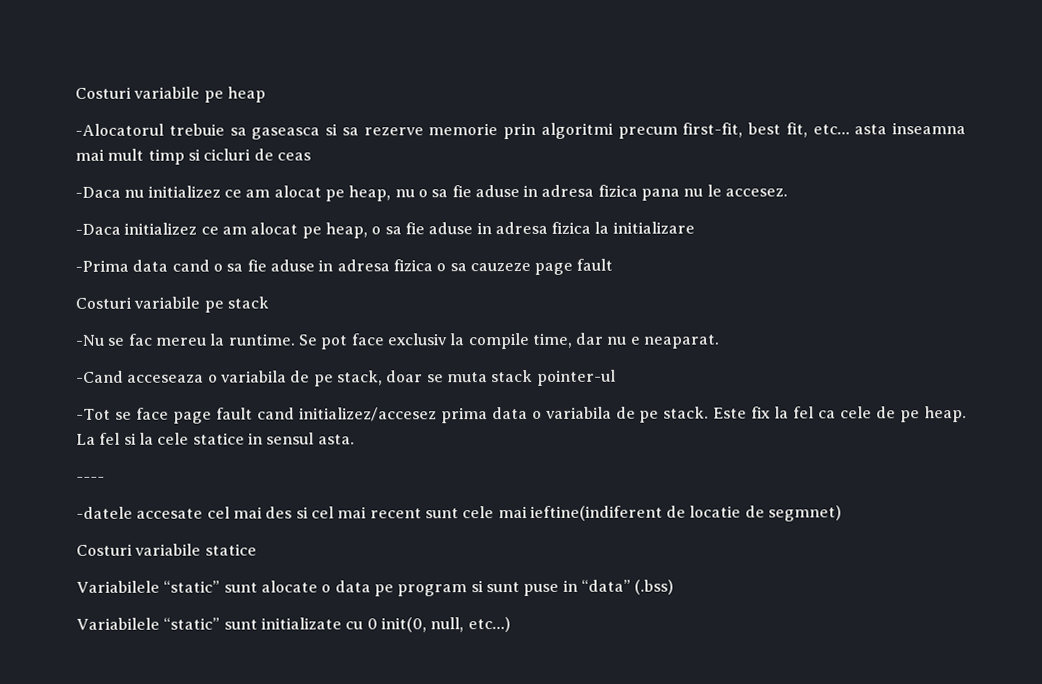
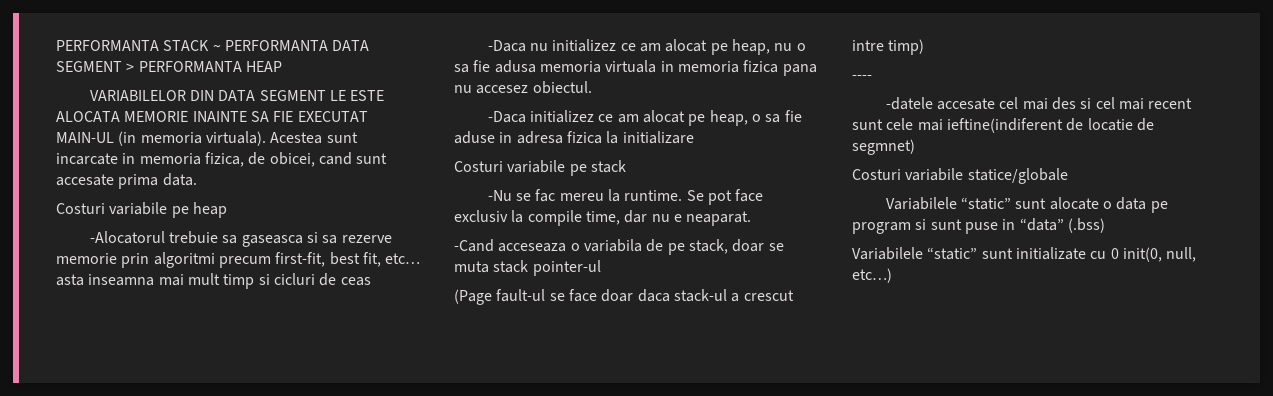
+ PERFORMANTA STACK ~ PERFORMANTA DATA SEGMENT > PERFORMANTA HEAP
+ VARIABILELOR DIN DATA SEGMENT LE ESTE ALOCATA MEMORIE INAINTE SA FIE EXECUTAT MAIN-UL (in memoria virtuala). Acestea sunt incarcate in memoria fizica, de obicei, cand sunt accesate prima data.
- -Daca nu initializez ce am alocat pe heap, nu o sa fie aduse in adresa fizica pana nu le accesez.
+ -Daca nu initializez ce am alocat pe heap, nu o sa fie adusa memoria virtuala in memoria fizica pana nu accesez obiectul.
- -Prima data cand o sa fie aduse in adresa fizica o sa cauzeze page fault
- -Tot se face page fault cand initializez/accesez prima data o variabila de pe stack. Este fix la fel ca cele de pe heap. La fel si la cele statice in sensul asta.
+ (Page fault-ul se face doar daca stack-ul a crescut intre timp)
- Costuri variabile statice
+ Costuri variabile statice/globale

